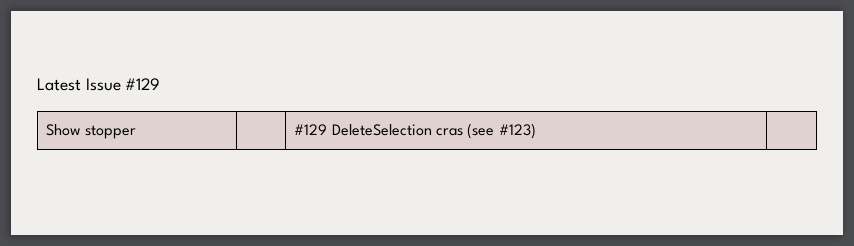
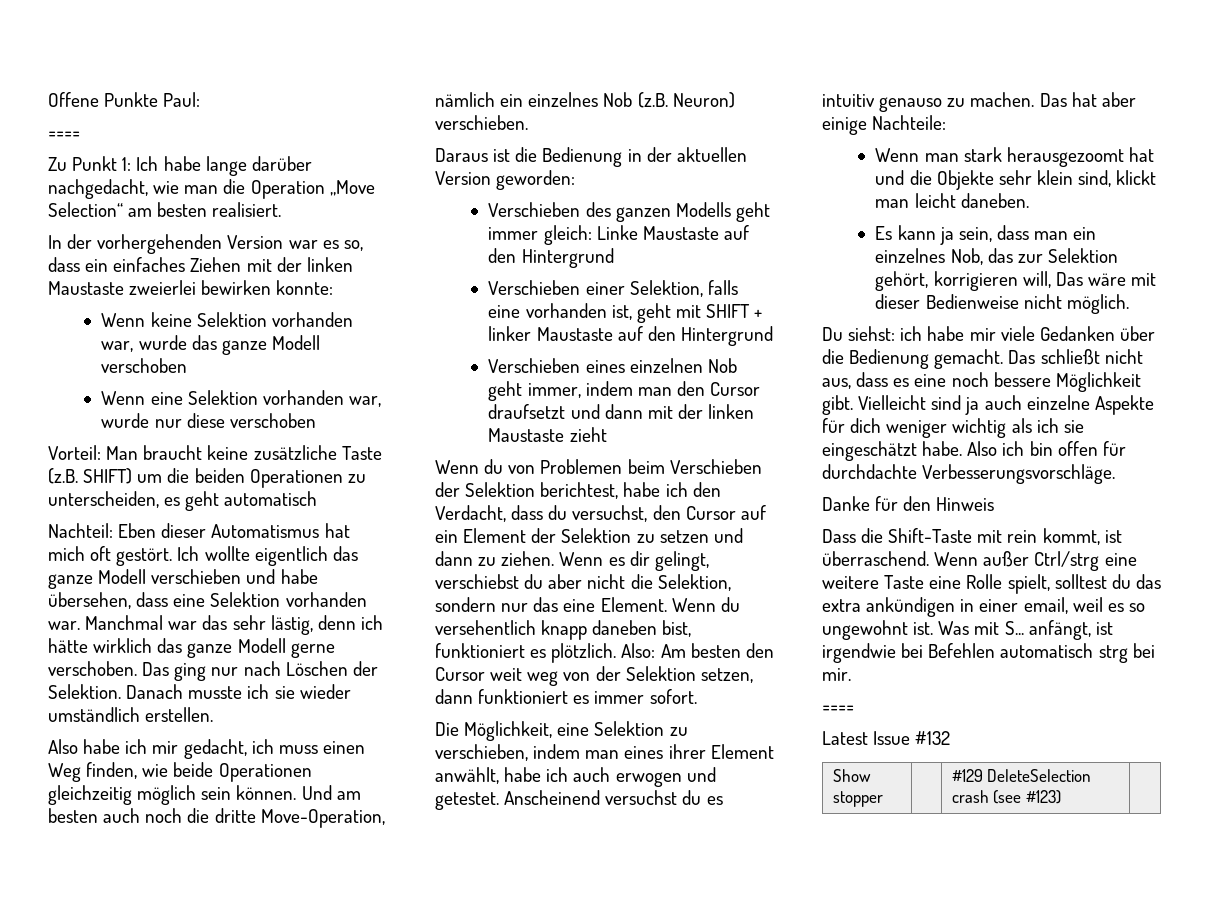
+ Offene Punkte Paul:
+ ====
+ Zu Punkt 1: Ich habe lange darüber nachgedacht, wie man die Operation „Move Selection“ am besten realisiert.
+ In der vorhergehenden Version war es so, dass ein einfaches Ziehen mit der linken Maustaste zweierlei bewirken konnte:
+ Wenn keine Selektion vorhanden war, wurde das ganze Modell verschoben
+ Wenn eine Selektion vorhanden war, wurde nur diese verschoben
+ Vorteil: Man braucht keine zusätzliche Taste (z.B. SHIFT) um die beiden Operationen zu unterscheiden, es geht automatisch
+ Nachteil: Eben dieser Automatismus hat mich oft gestört. Ich wollte eigentlich das ganze Modell verschieben und habe übersehen, dass eine Selektion vorhanden war. Manchmal war das sehr lästig, denn ich hätte wirklich das ganze Modell gerne verschoben. Das ging nur nach Löschen der Selektion. Danach musste ich sie wieder umständlich erstellen.
+ Also habe ich mir gedacht, ich muss einen Weg finden, wie beide Operationen gleichzeitig möglich sein können. Und am besten auch noch die dritte Move-Operation, nämlich ein einzelnes Nob (z.B. Neuron) verschieben.
+ Daraus ist die Bedienung in der aktuellen Version geworden:
+ Verschieben des ganzen Modells geht immer gleich: Linke Maustaste auf den Hintergrund
+ Verschieben einer Selektion, falls eine vorhanden ist, geht mit SHIFT + linker Maustaste auf den Hintergrund
+ Verschieben eines einzelnen Nob geht immer, indem man den Cursor draufsetzt und dann mit der linken Maustaste zieht
+ Wenn du von Problemen beim Verschieben der Selektion berichtest, habe ich den Verdacht, dass du versuchst, den Cursor auf ein Element der Selektion zu setzen und dann zu ziehen. Wenn es dir gelingt, verschiebst du aber nicht die Selektion, sondern nur das eine Element. Wenn du versehentlich knapp daneben bist, funktioniert es plötzlich. Also: Am besten den Cursor weit weg von der Selektion setzen, dann funktioniert es immer sofort.
+ Die Möglichkeit, eine Selektion zu verschieben, indem man eines ihrer Element anwählt, habe ich auch erwogen und getestet. Anscheinend versuchst du es intuitiv genauso zu machen. Das hat aber einige Nachteile:
+ Wenn man stark herausgezoomt hat und die Objekte sehr klein sind, klickt man leicht daneben.
+ Es kann ja sein, dass man ein einzelnes Nob, das zur Selektion gehört, korrigieren will, Das wäre mit dieser Bedienweise nicht möglich.
+ Du siehst: ich habe mir viele Gedanken über die Bedienung gemacht. Das schließt nicht aus, dass es eine noch bessere Möglichkeit gibt. Vielleicht sind ja auch einzelne Aspekte für dich weniger wichtig als ich sie eingeschätzt habe. Also ich bin offen für durchdachte Verbesserungsvorschläge.
+ Danke für den Hinweis
+ Dass die Shift-Taste mit rein kommt, ist überraschend. Wenn außer Ctrl/strg eine weitere Taste eine Rolle spielt, solltest du das extra ankündigen in einer email, weil es so ungewohnt ist. Was mit S... anfängt, ist irgendwie bei Befehlen automatisch strg bei mir.
+ ====
- Latest Issue #129
+ Latest Issue #132
- Show stopper | | #129 DeleteSelection cras (see #123) |
+ Show stopper | | #129 DeleteSelection crash (see #123) |

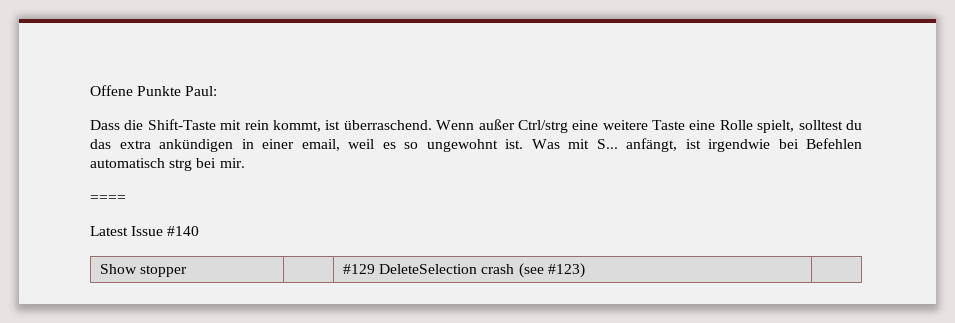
  Offene Punkte Paul:
- ====
- Zu Punkt 1: Ich habe lange darüber nachgedacht, wie man die Operation „Move Selection“ am besten realisiert.
- In der vorhergehenden Version war es so, dass ein einfaches Ziehen mit der linken Maustaste zweierlei bewirken konnte:
- Wenn keine Selektion vorhanden war, wurde das ganze Modell verschoben
- Wenn eine Selektion vorhanden war, wurde nur diese verschoben
- Vorteil: Man braucht keine zusätzliche Taste (z.B. SHIFT) um die beiden Operationen zu unterscheiden, es geht automatisch
- Nachteil: Eben dieser Automatismus hat mich oft gestört. Ich wollte eigentlich das ganze Modell verschieben und habe übersehen, dass eine Selektion vorhanden war. Manchmal war das sehr lästig, denn ich hätte wirklich das ganze Modell gerne verschoben. Das ging nur nach Löschen der Selektion. Danach musste ich sie wieder umständlich erstellen.
- Also habe ich mir gedacht, ich muss einen Weg finden, wie beide Operationen gleichzeitig möglich sein können. Und am besten auch noch die dritte Move-Operation, nämlich ein einzelnes Nob (z.B. Neuron) verschieben.
- Daraus ist die Bedienung in der aktuellen Version geworden:
- Verschieben des ganzen Modells geht immer gleich: Linke Maustaste auf den Hintergrund
- Verschieben einer Selektion, falls eine vorhanden ist, geht mit SHIFT + linker Maustaste auf den Hintergrund
- Verschieben eines einzelnen Nob geht immer, indem man den Cursor draufsetzt und dann mit der linken Maustaste zieht
- Wenn du von Problemen beim Verschieben der Selektion berichtest, habe ich den Verdacht, dass du versuchst, den Cursor auf ein Element der Selektion zu setzen und dann zu ziehen. Wenn es dir gelingt, verschiebst du aber nicht die Selektion, sondern nur das eine Element. Wenn du versehentlich knapp daneben bist, funktioniert es plötzlich. Also: Am besten den Cursor weit weg von der Selektion setzen, dann funktioniert es immer sofort.
- Die Möglichkeit, eine Selektion zu verschieben, indem man eines ihrer Element anwählt, habe ich auch erwogen und getestet. Anscheinend versuchst du es intuitiv genauso zu machen. Das hat aber einige Nachteile:
- Wenn man stark herausgezoomt hat und die Objekte sehr klein sind, klickt man leicht daneben.
- Es kann ja sein, dass man ein einzelnes Nob, das zur Selektion gehört, korrigieren will, Das wäre mit dieser Bedienweise nicht möglich.
- Du siehst: ich habe mir viele Gedanken über die Bedienung gemacht. Das schließt nicht aus, dass es eine noch bessere Möglichkeit gibt. Vielleicht sind ja auch einzelne Aspekte für dich weniger wichtig als ich sie eingeschätzt habe. Also ich bin offen für durchdachte Verbesserungsvorschläge.
- Danke für den Hinweis
- Latest Issue #132
+ Latest Issue #140

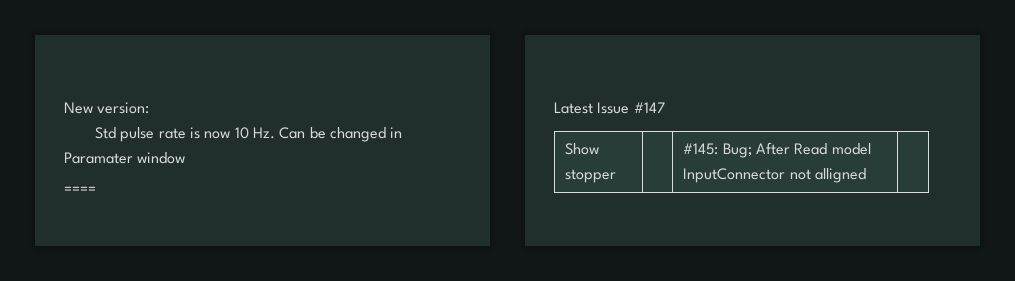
- Offene Punkte Paul:
- Dass die Shift-Taste mit rein kommt, ist überraschend. Wenn außer Ctrl/strg eine weitere Taste eine Rolle spielt, solltest du das extra ankündigen in einer email, weil es so ungewohnt ist. Was mit S... anfängt, ist irgendwie bei Befehlen automatisch strg bei mir.
+ New version:
+ Std pulse rate is now 10 Hz. Can be changed in Paramater window
- Latest Issue #140
+ Latest Issue #147
- Show stopper | | #129 DeleteSelection crash (see #123) |
+ Show stopper | | #145: Bug; After Read model InputConnector not alligned |

